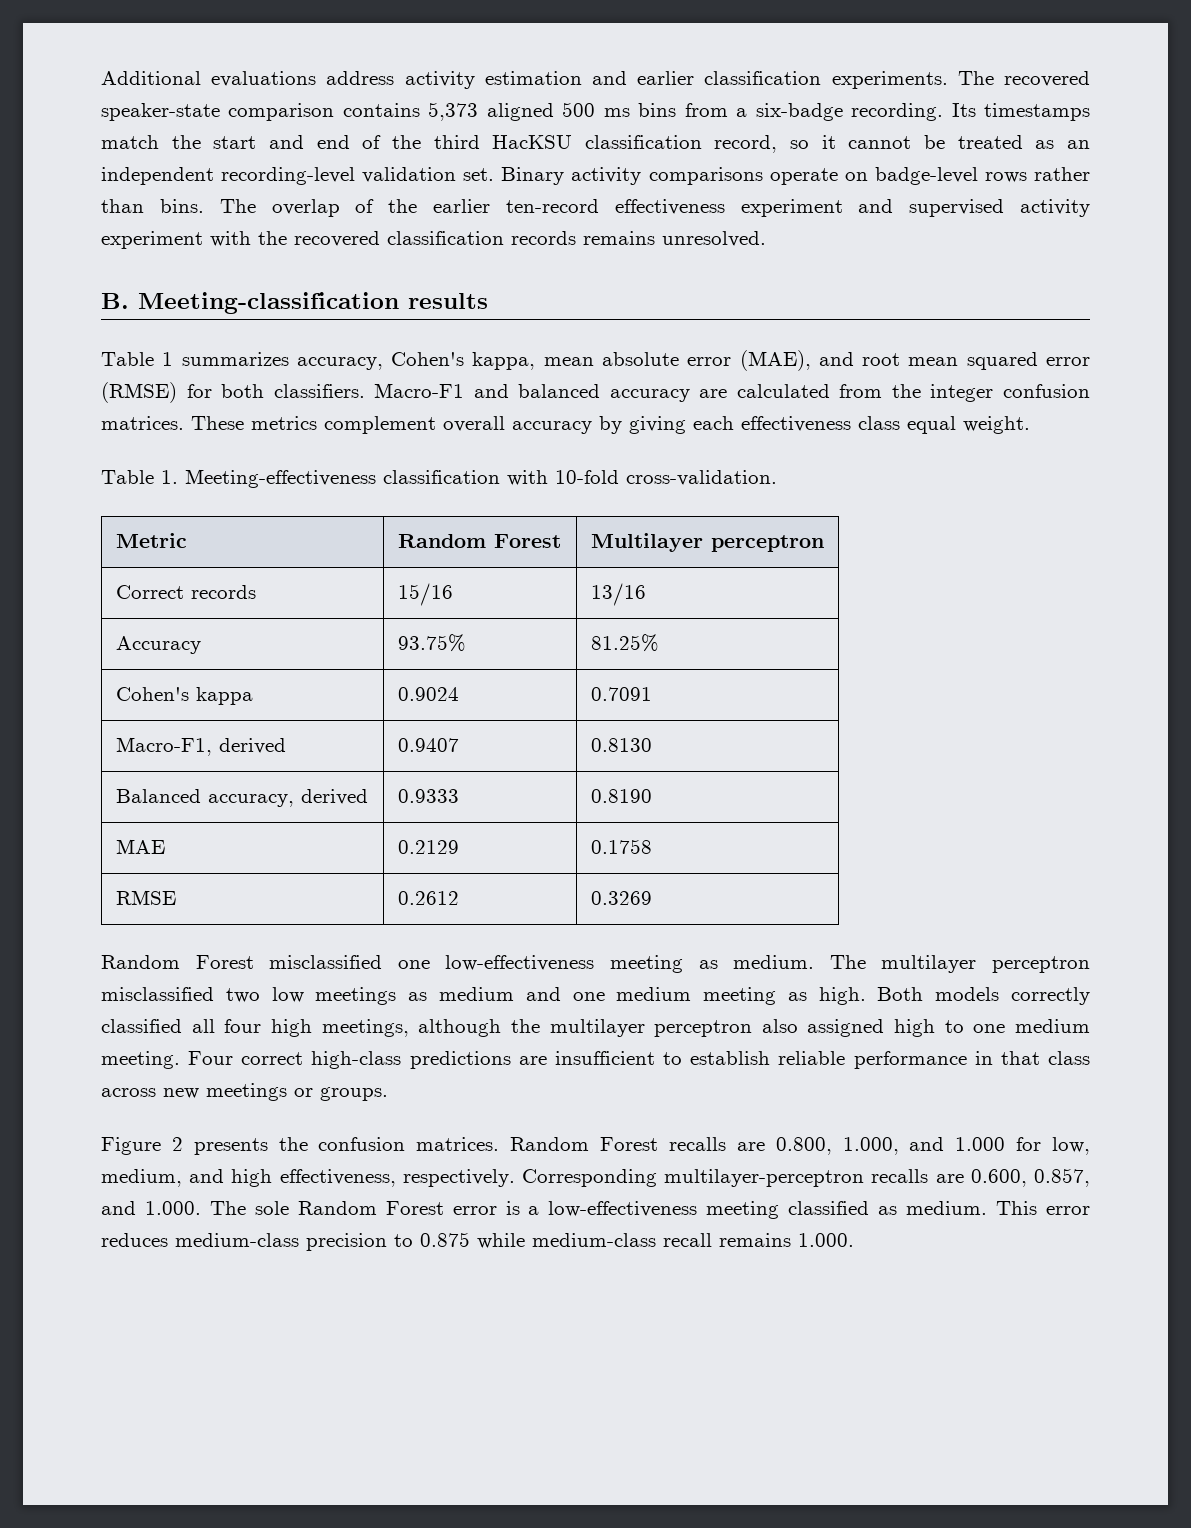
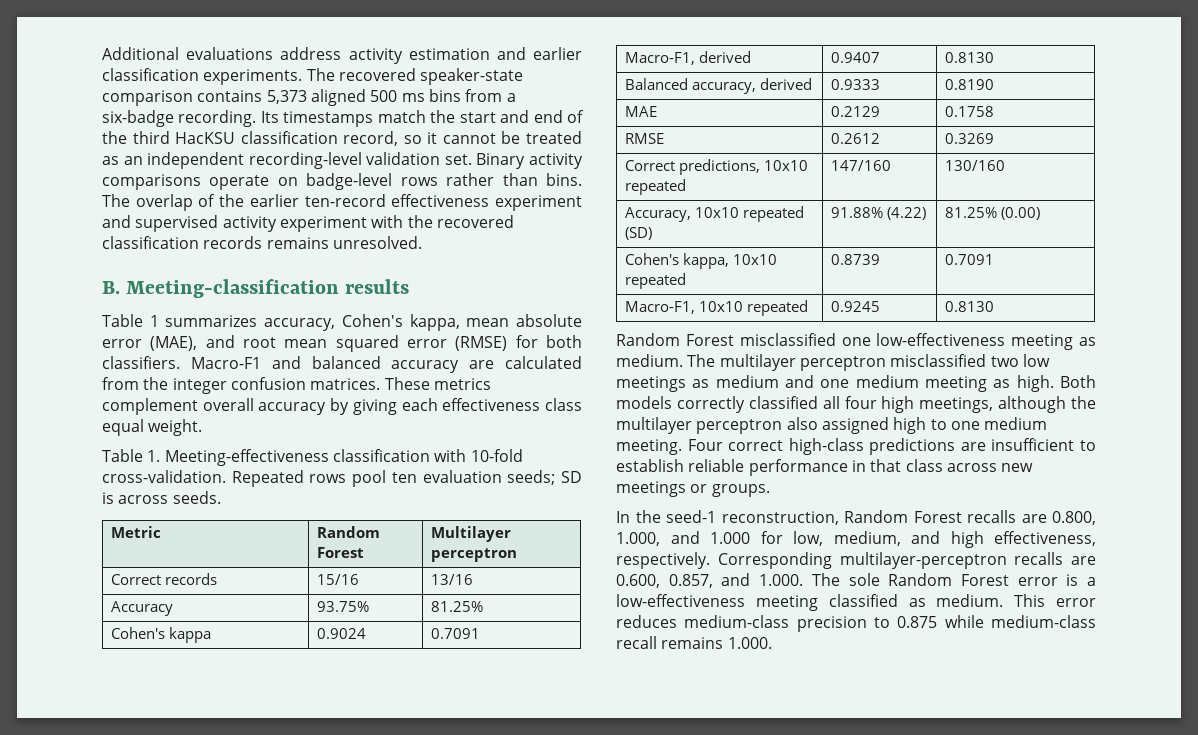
+ Repeated rows pool ten evaluation seeds; SD is across seeds.
+ Correct predictions, 10x10 repeated | 147/160 | 130/160
+ Accuracy, 10x10 repeated (SD) | 91.88% (4.22) | 81.25% (0.00)
+ Cohen's kappa, 10x10 repeated | 0.8739 | 0.7091
+ Macro-F1, 10x10 repeated | 0.9245 | 0.8130
- Figure 2 presents the confusion matrices. Random Forest recalls are 0.800, 1.000, and 1.000 for low, medium, and high effectiveness, respectively.
+ In the seed-1 reconstruction, Random Forest recalls are 0.800, 1.000, and 1.000 for low, medium, and high effectiveness, respectively.

